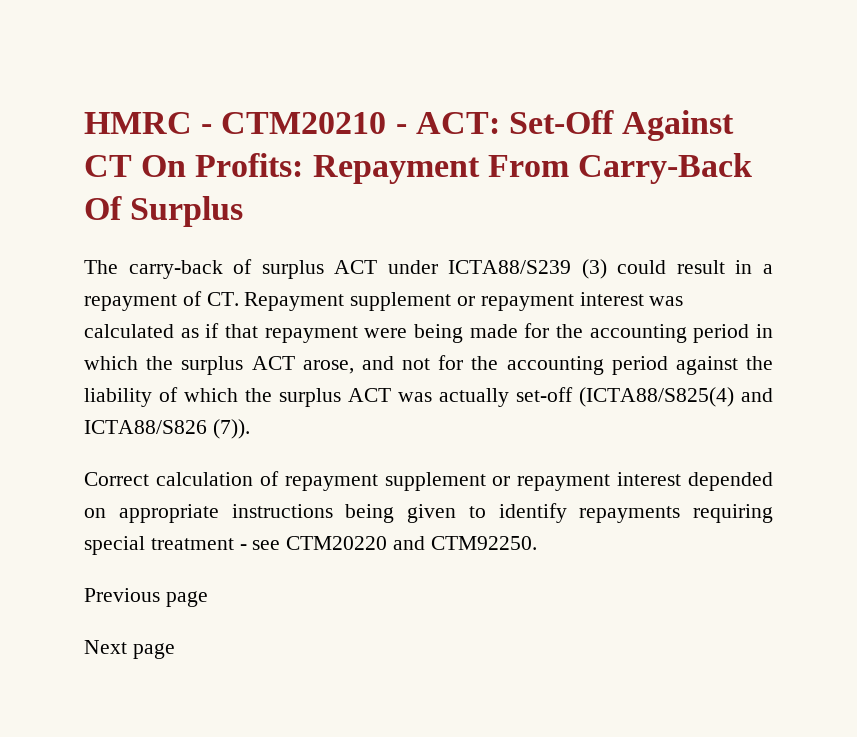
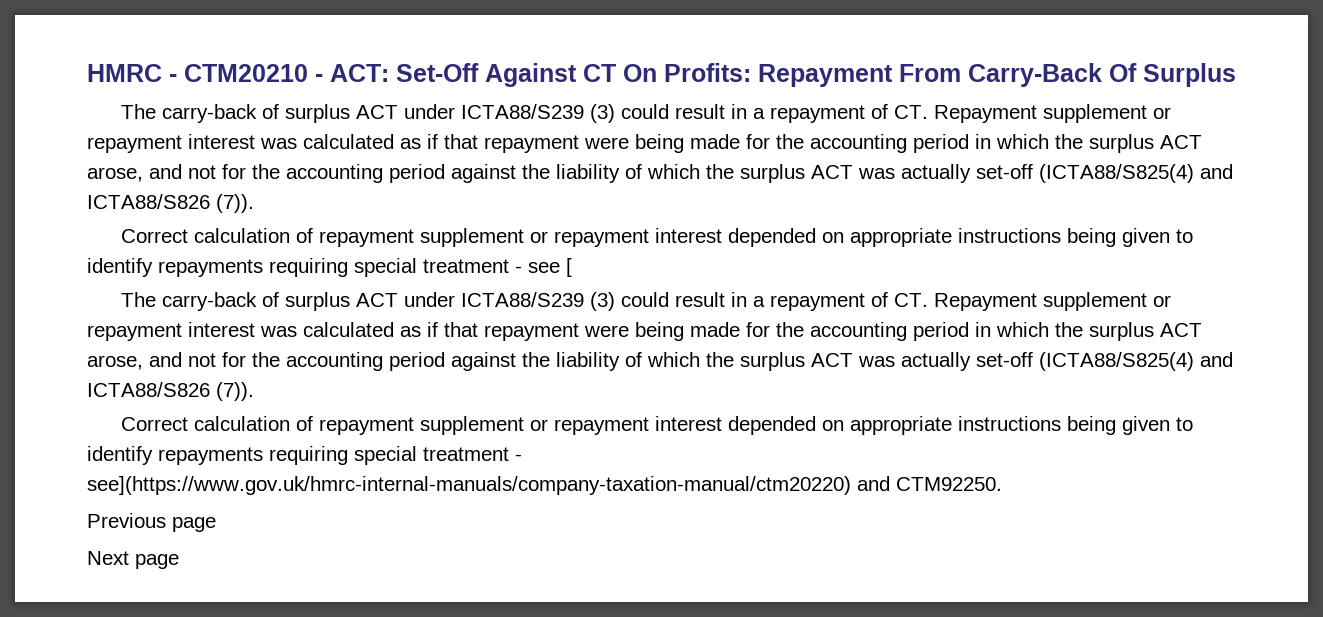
- Correct calculation of repayment supplement or repayment interest depended on appropriate instructions being given to identify repayments requiring special treatment - see CTM20220 and CTM92250.
+ Correct calculation of repayment supplement or repayment interest depended on appropriate instructions being given to identify repayments requiring special treatment - see [
+ The carry-back of surplus ACT under ICTA88/S239 (3) could result in a repayment of CT. Repayment supplement or repayment interest was calculated as if that repayment were being made for the accounting period in which the surplus ACT arose, and not for the accounting period against the liability of which the surplus ACT was actually set-off (ICTA88/S825(4) and ICTA88/S826 (7)).
+ Correct calculation of repayment supplement or repayment interest depended on appropriate instructions being given to identify repayments requiring special treatment - see](https://www.gov.uk/hmrc-internal-manuals/company-taxation-manual/ctm20220) and CTM92250.

